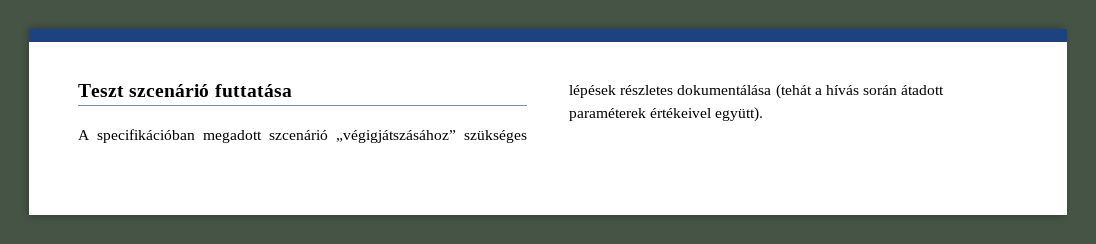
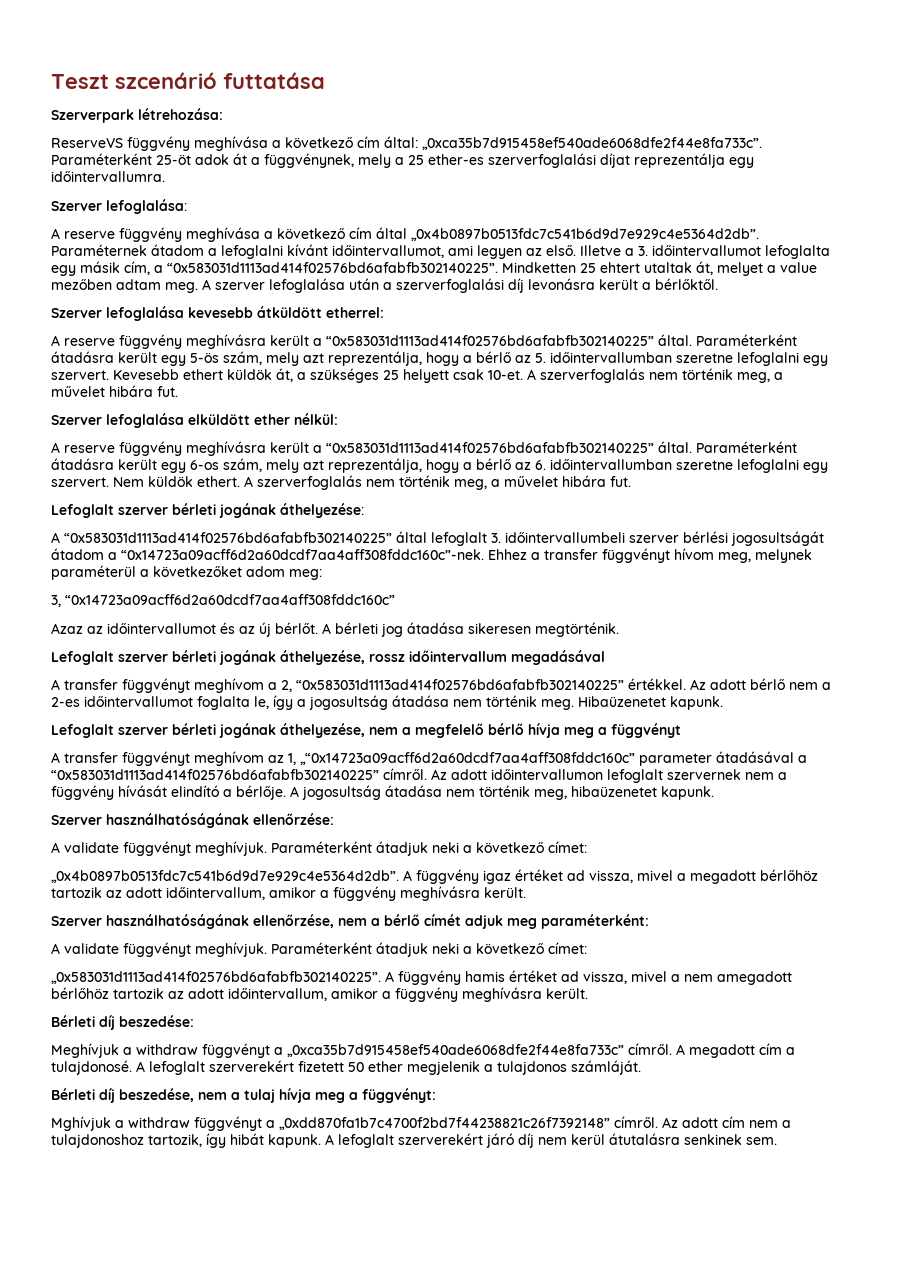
- A specifikációban megadott szcenárió „végigjátszásához” szükséges lépések részletes dokumentálása (tehát a hívás során átadott paraméterek értékeivel együtt).
+ Szerverpark létrehozása:
+ ReserveVS függvény meghívása a következő cím által: „0xca35b7d915458ef540ade6068dfe2f44e8fa733c”. Paraméterként 25-öt adok át a függvénynek, mely a 25 ether-es szerverfoglalási díjat reprezentálja egy időintervallumra.
+ Szerver lefoglalása:
+ A reserve függvény meghívása a következő cím által „0x4b0897b0513fdc7c541b6d9d7e929c4e5364d2db”. Paraméternek átadom a lefoglalni kívánt időintervallumot, ami legyen az első. Illetve a 3. időintervallumot lefoglalta egy másik cím, a “0x583031d1113ad414f02576bd6afabfb302140225”. Mindketten 25 ehtert utaltak át, melyet a value mezőben adtam meg. A szerver lefoglalása után a szerverfoglalási díj levonásra került a bérlőktől.
+ Szerver lefoglalása kevesebb átküldött etherrel:
+ A reserve függvény meghívásra került a “0x583031d1113ad414f02576bd6afabfb302140225” által. Paraméterként átadásra került egy 5-ös szám, mely azt reprezentálja, hogy a bérlő az 5. időintervallumban szeretne lefoglalni egy szervert. Kevesebb ethert küldök át, a szükséges 25 helyett csak 10-et. A szerverfoglalás nem történik meg, a művelet hibára fut.
+ Szerver lefoglalása elküldött ether nélkül:
+ A reserve függvény meghívásra került a “0x583031d1113ad414f02576bd6afabfb302140225” által. Paraméterként átadásra került egy 6-os szám, mely azt reprezentálja, hogy a bérlő az 6. időintervallumban szeretne lefoglalni egy szervert. Nem küldök ethert. A szerverfoglalás nem történik meg, a művelet hibára fut.
+ Lefoglalt szerver bérleti jogának áthelyezése:
+ A “0x583031d1113ad414f02576bd6afabfb302140225” által lefoglalt 3. időintervallumbeli szerver bérlési jogosultságát átadom a “0x14723a09acff6d2a60dcdf7aa4aff308fddc160c”-nek. Ehhez a transfer függvényt hívom meg, melynek paraméterül a következőket adom meg:
+ 3, “0x14723a09acff6d2a60dcdf7aa4aff308fddc160c”
+ Azaz az időintervallumot és az új bérlőt. A bérleti jog átadása sikeresen megtörténik.
+ Lefoglalt szerver bérleti jogának áthelyezése, rossz időintervallum megadásával
+ A transfer függvényt meghívom a 2, “0x583031d1113ad414f02576bd6afabfb302140225” értékkel. Az adott bérlő nem a 2-es időintervallumot foglalta le, így a jogosultság átadása nem történik meg. Hibaüzenetet kapunk.
+ Lefoglalt szerver bérleti jogának áthelyezése, nem a megfelelő bérlő hívja meg a függvényt
+ A transfer függvényt meghívom az 1, „“0x14723a09acff6d2a60dcdf7aa4aff308fddc160c” parameter átadásával a “0x583031d1113ad414f02576bd6afabfb302140225” címről. Az adott időintervallumon lefoglalt szervernek nem a függvény hívását elindító a bérlője. A jogosultság átadása nem történik meg, hibaüzenetet kapunk.
+ Szerver használhatóságának ellenőrzése:
+ A validate függvényt meghívjuk. Paraméterként átadjuk neki a következő címet:
+ „0x4b0897b0513fdc7c541b6d9d7e929c4e5364d2db”. A függvény igaz értéket ad vissza, mivel a megadott bérlőhöz tartozik az adott időintervallum, amikor a függvény meghívásra került.
+ Szerver használhatóságának ellenőrzése, nem a bérlő címét adjuk meg paraméterként:
+ A validate függvényt meghívjuk. Paraméterként átadjuk neki a következő címet:
+ „0x583031d1113ad414f02576bd6afabfb302140225”. A függvény hamis értéket ad vissza, mivel a nem amegadott bérlőhöz tartozik az adott időintervallum, amikor a függvény meghívásra került.
+ Bérleti díj beszedése:
+ Meghívjuk a withdraw függvényt a „0xca35b7d915458ef540ade6068dfe2f44e8fa733c” címről. A megadott cím a tulajdonosé. A lefoglalt szerverekért fizetett 50 ether megjelenik a tulajdonos számláját.
+ Bérleti díj beszedése, nem a tulaj hívja meg a függvényt:
+ Mghívjuk a withdraw függvényt a „0xdd870fa1b7c4700f2bd7f44238821c26f7392148” címről. Az adott cím nem a tulajdonoshoz tartozik, így hibát kapunk. A lefoglalt szerverekért járó díj nem kerül átutalásra senkinek sem.

